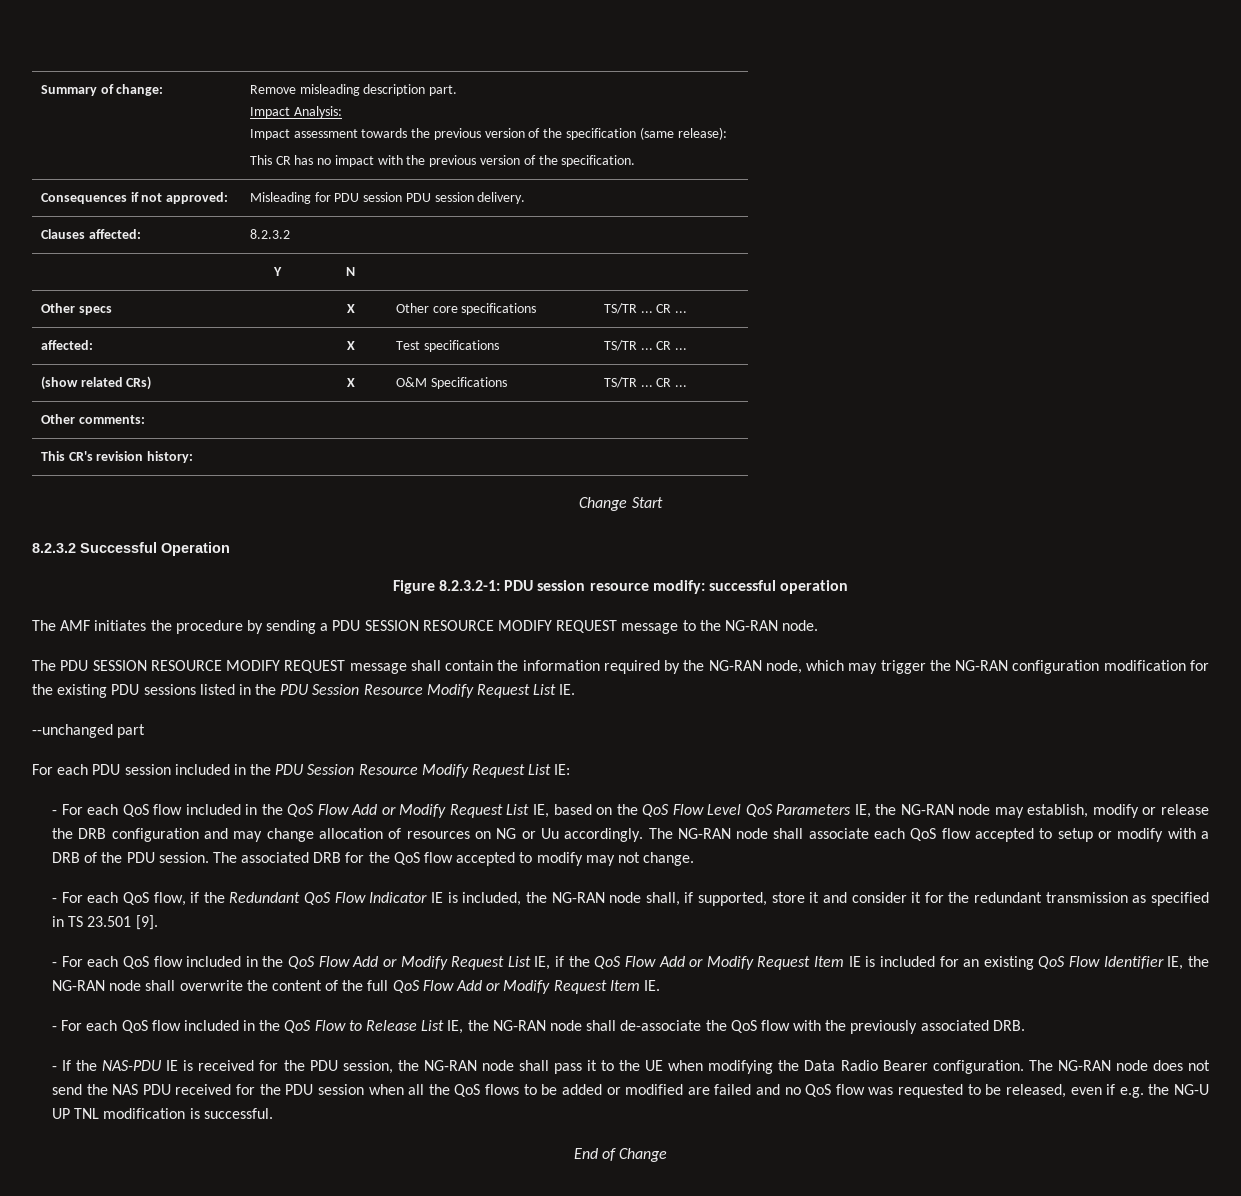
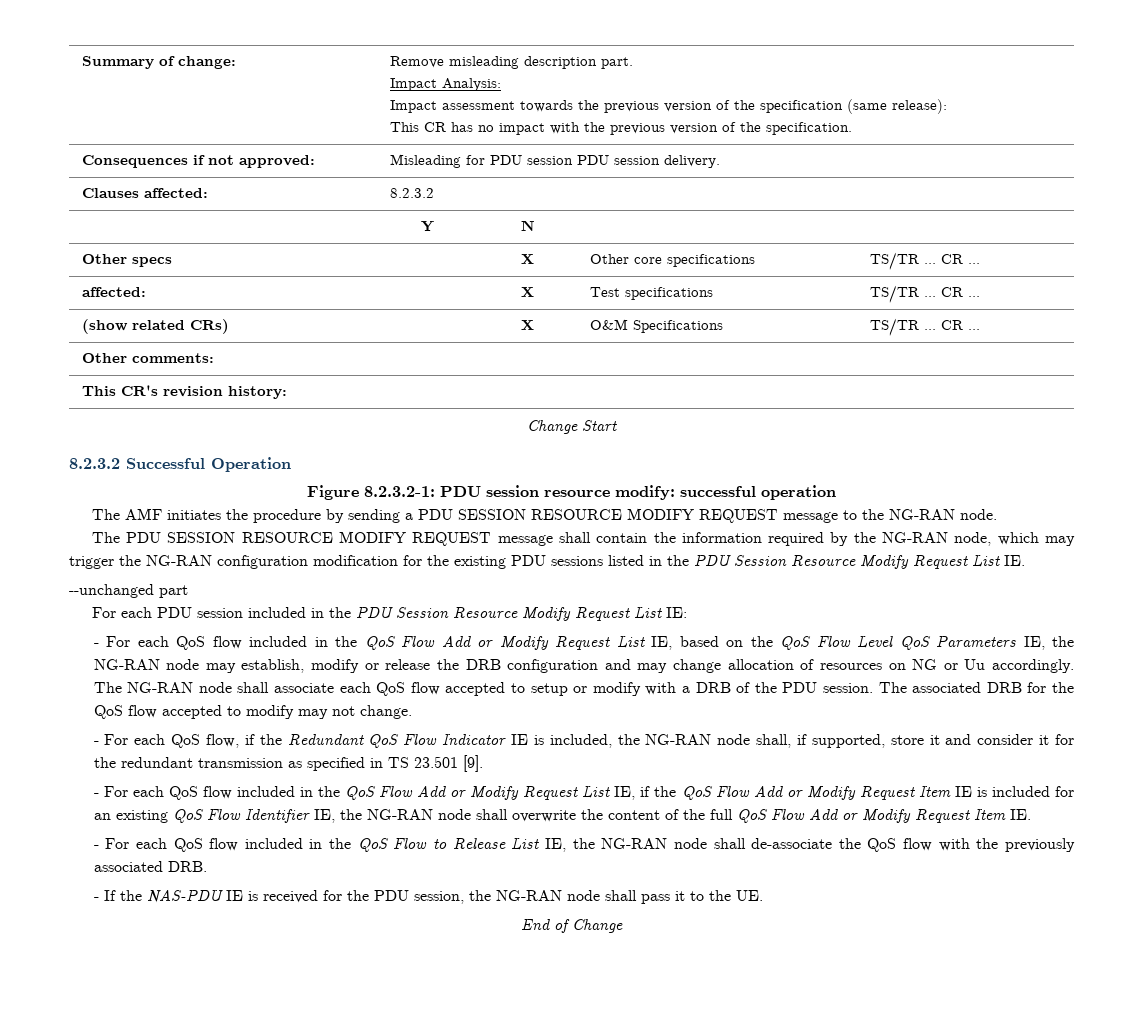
- - If the NAS-PDU IE is received for the PDU session, the NG-RAN node shall pass it to the UE when modifying the Data Radio Bearer configuration. The NG-RAN node does not send the NAS PDU received for the PDU session when all the QoS flows to be added or modified are failed and no QoS flow was requested to be released, even if e.g. the NG-U UP TNL modification is successful.
+ - If the NAS-PDU IE is received for the PDU session, the NG-RAN node shall pass it to the UE.

